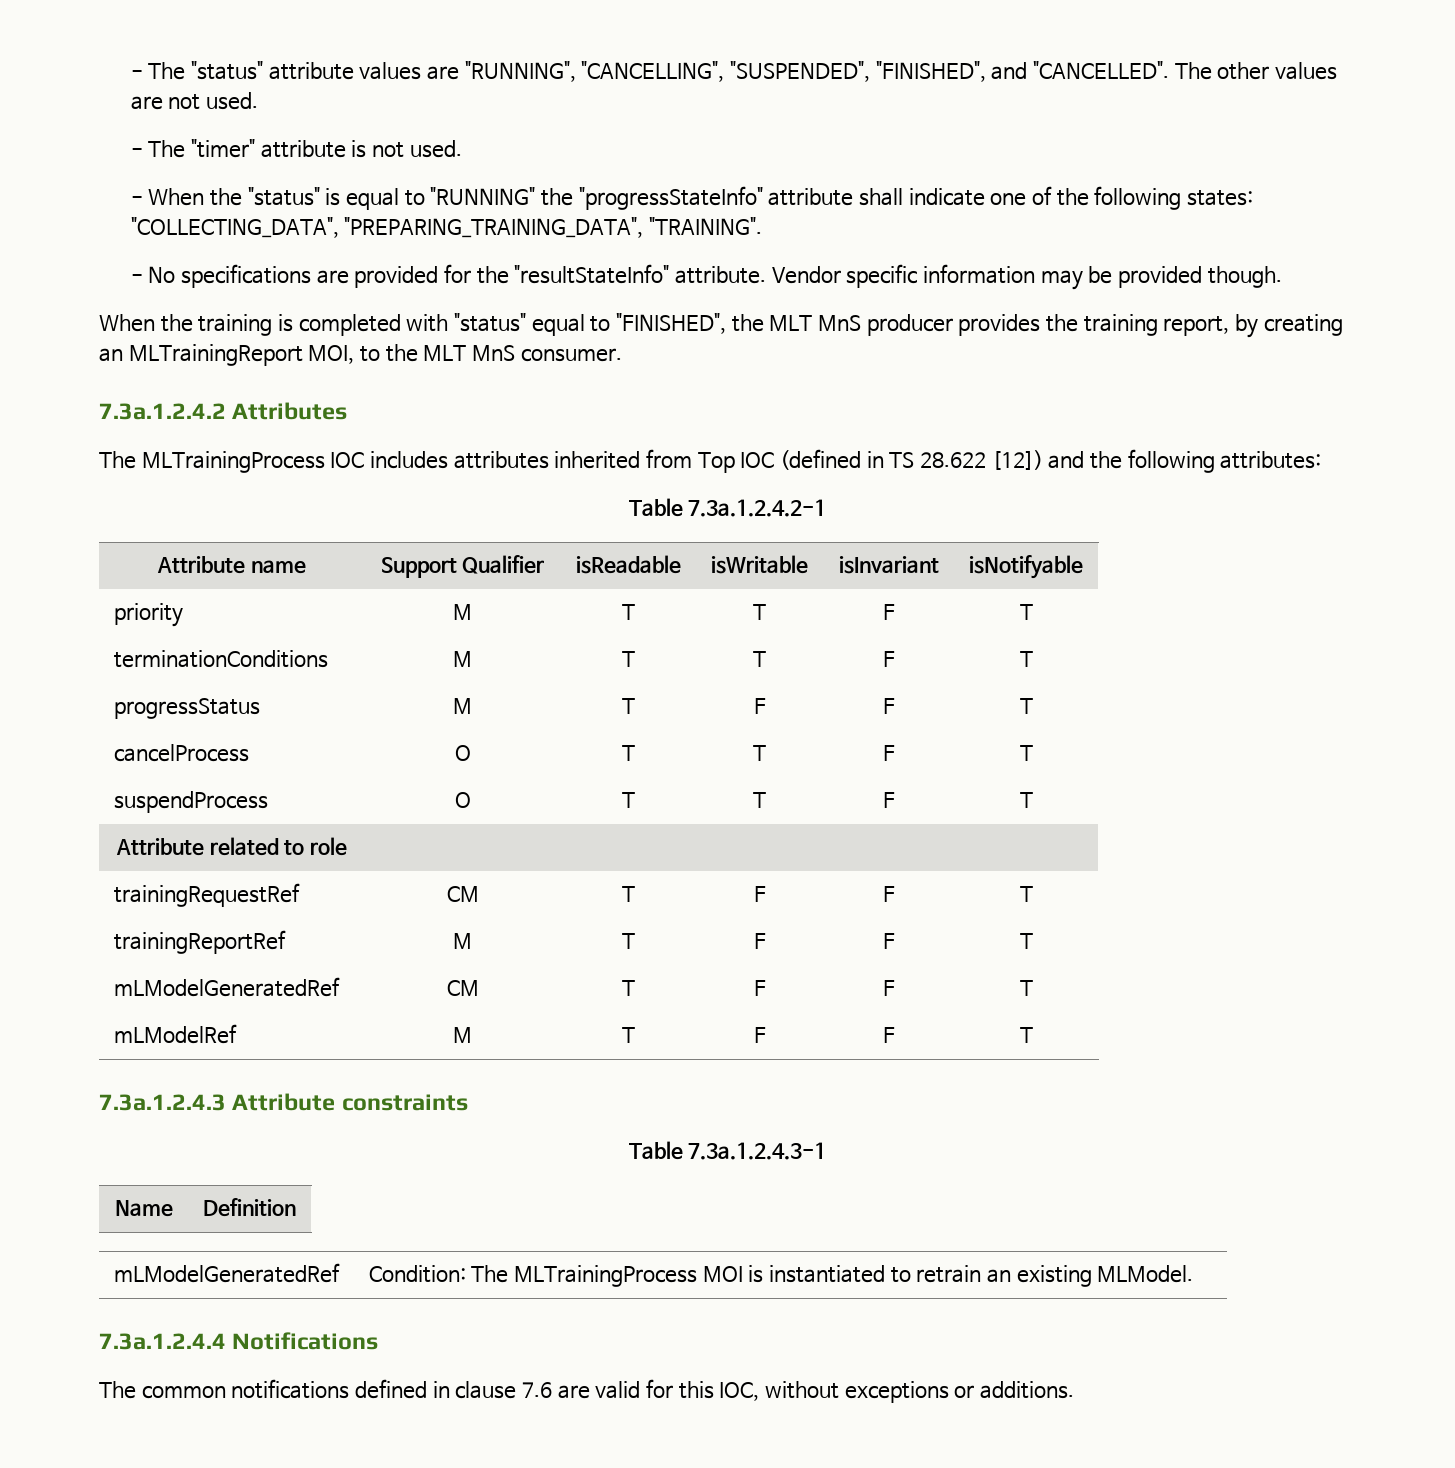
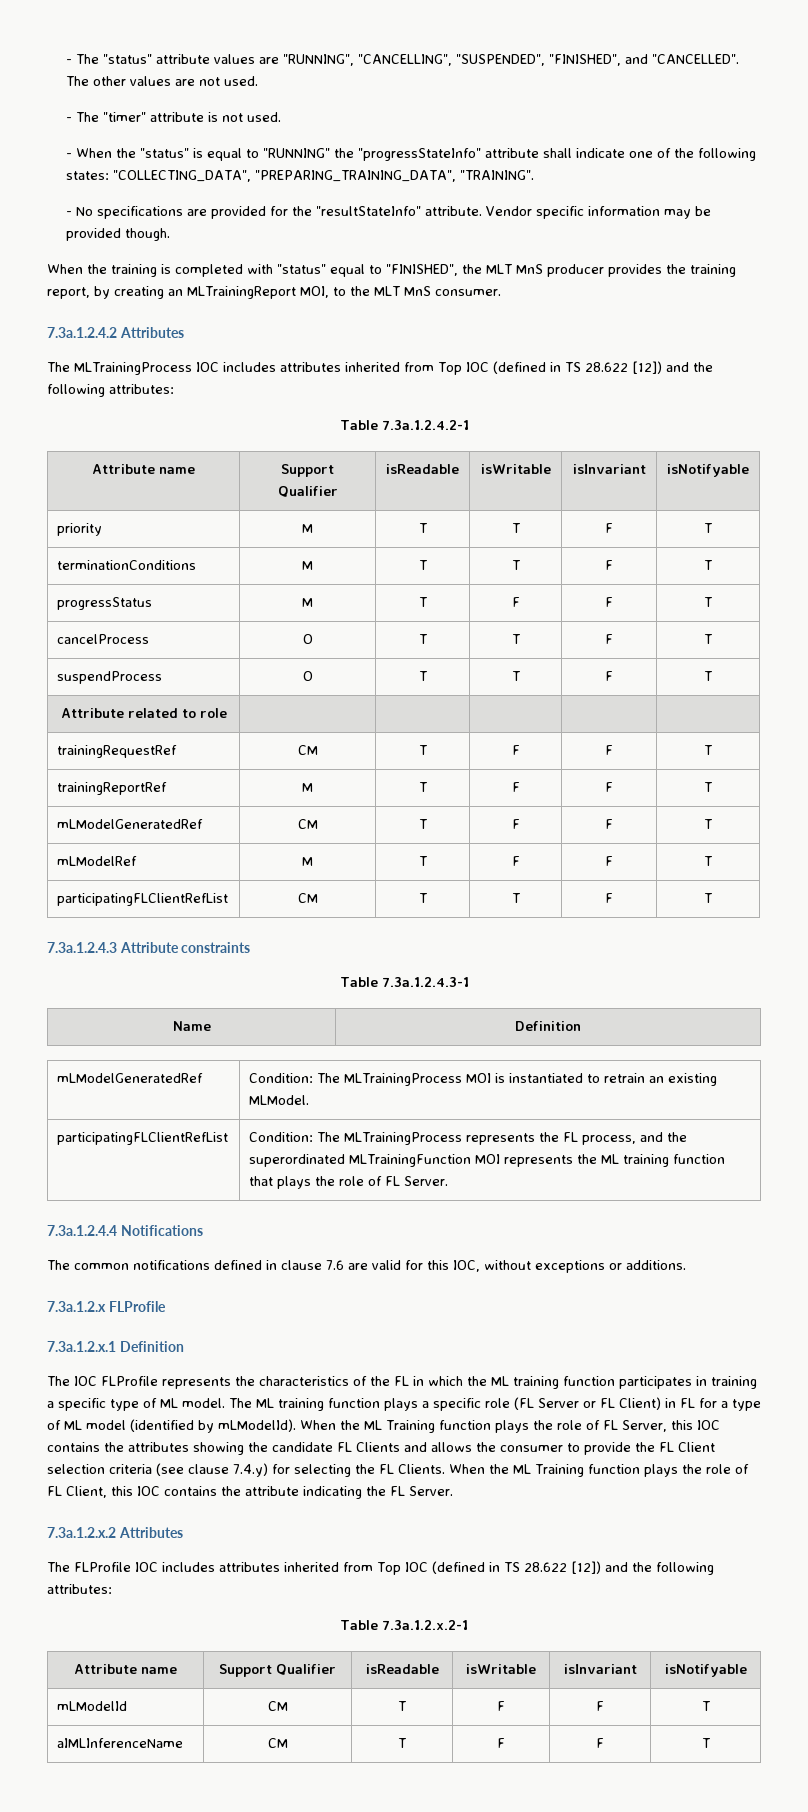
+ participatingFLClientRefList | CM | T | T | F | T
+ participatingFLClientRefList | Condition: The MLTrainingProcess represents the FL process, and the superordinated MLTrainingFunction MOI represents the ML training function that plays the role of FL Server.
+ 7.3a.1.2.x FLProfile
+ 7.3a.1.2.x.1 Definition
+ The IOC FLProfile represents the characteristics of the FL in which the ML training function participates in training a specific type of ML model. The ML training function plays a specific role (FL Server or FL Client) in FL for a type of ML model (identified by mLModelId). When the ML Training function plays the role of FL Server, this IOC contains the attributes showing the candidate FL Clients and allows the consumer to provide the FL Client selection criteria (see clause 7.4.y) for selecting the FL Clients. When the ML Training function plays the role of FL Client, this IOC contains the attribute indicating the FL Server.
+ 7.3a.1.2.x.2 Attributes
+ The FLProfile IOC includes attributes inherited from Top IOC (defined in TS 28.622 [12]) and the following attributes:
+ Table 7.3a.1.2.x.2-1
+ Attribute name | Support Qualifier | isReadable | isWritable | isInvariant | isNotifyable
+ mLModelId | CM | T | F | F | T
+ aIMLInferenceName | CM | T | F | F | T

